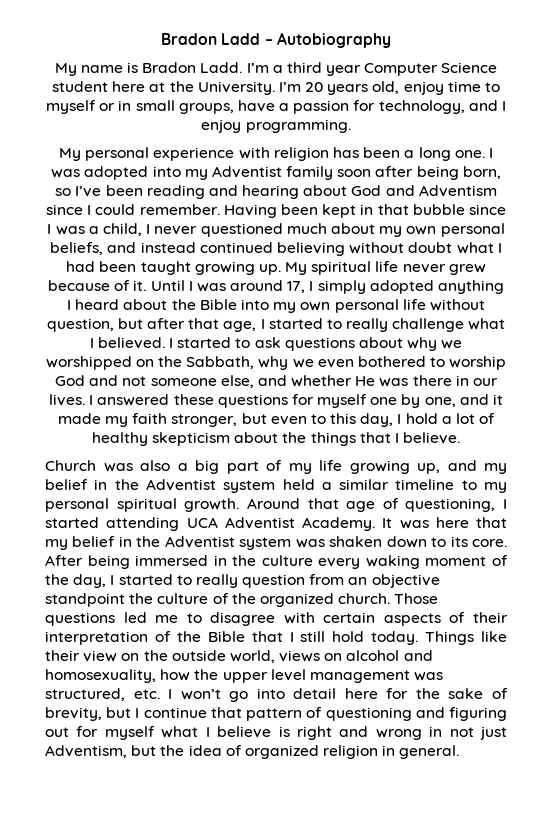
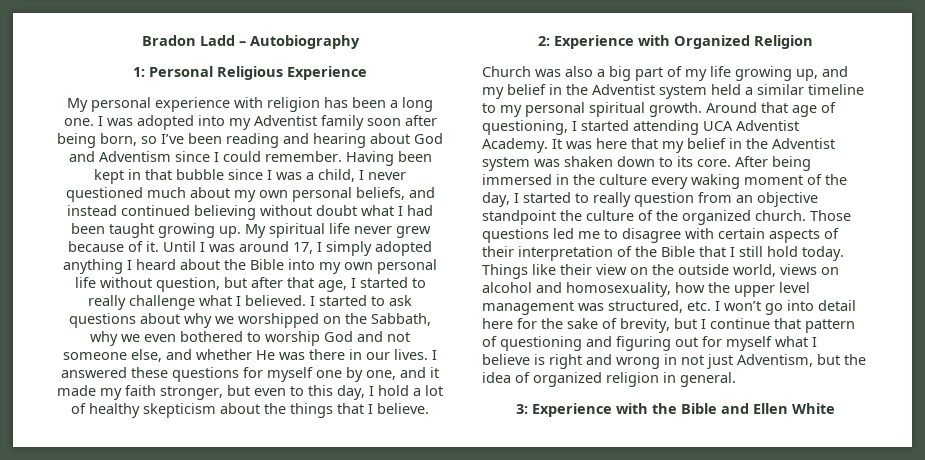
- My name is Bradon Ladd. I’m a third year Computer Science student here at the University. I’m 20 years old, enjoy time to myself or in small groups, have a passion for technology, and I enjoy programming.
+ 1: Personal Religious Experience
+ 2: Experience with Organized Religion
+ 3: Experience with the Bible and Ellen White

